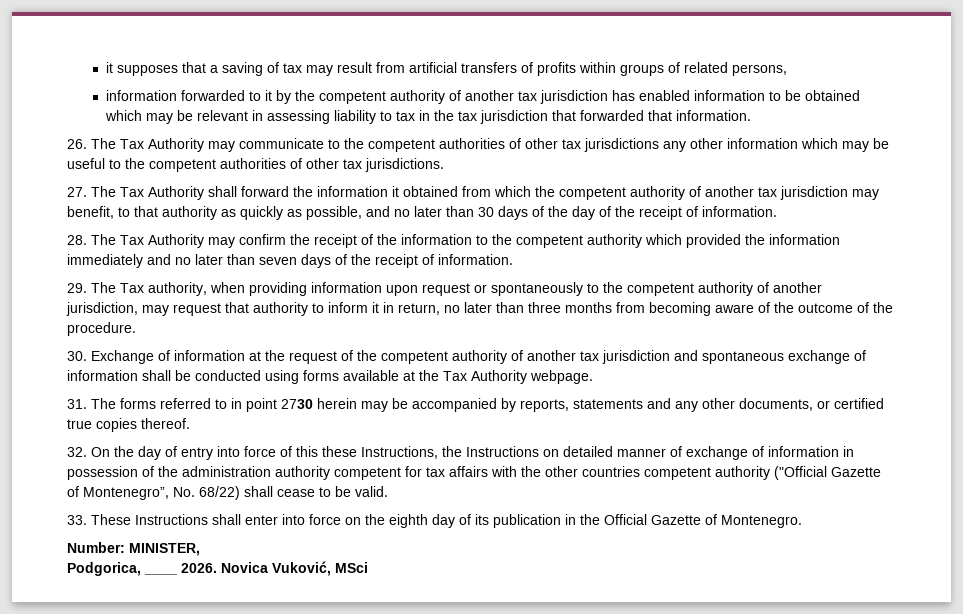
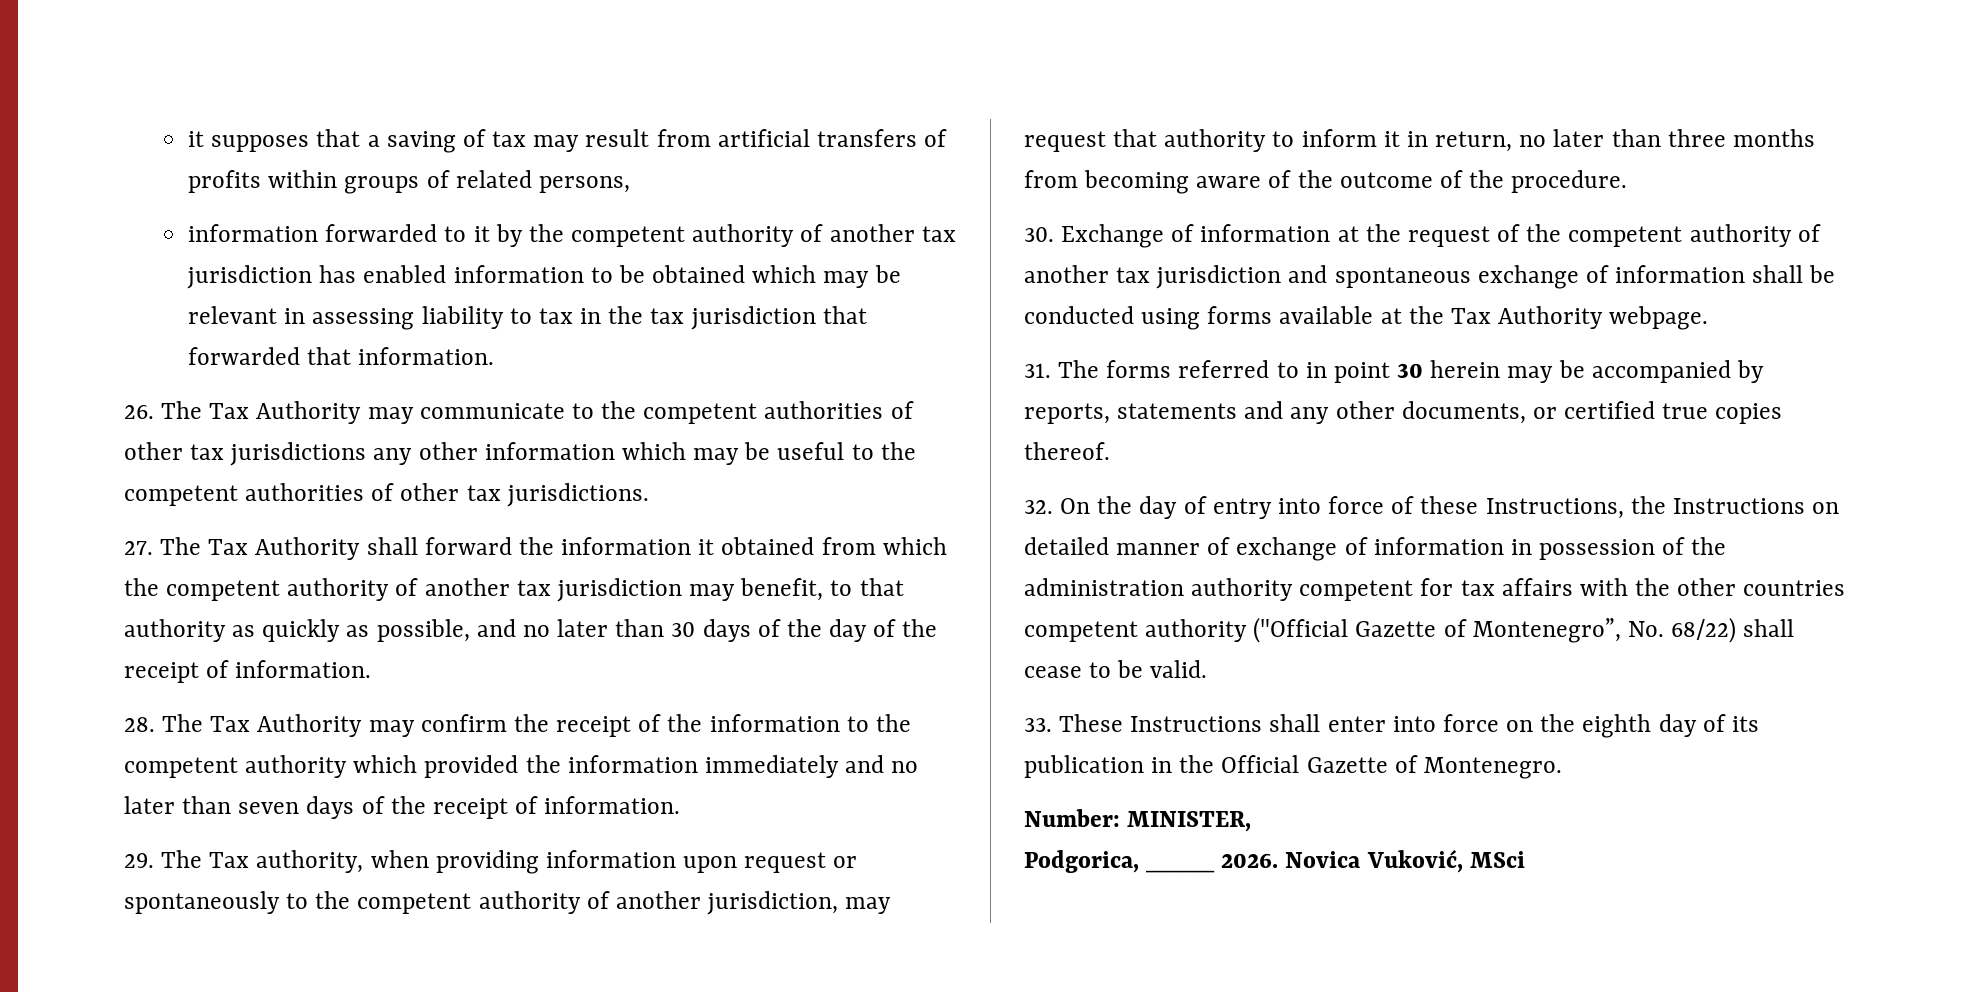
- 31. The forms referred to in point 2730 herein may be accompanied by reports, statements and any other documents, or certified true copies thereof.
+ 31. The forms referred to in point 30 herein may be accompanied by reports, statements and any other documents, or certified true copies thereof.
- 32. On the day of entry into force of this these Instructions, the Instructions on detailed manner of exchange of information in possession of the administration authority competent for tax affairs with the other countries competent authority ("Official Gazette of Montenegro”, No. 68/22) shall cease to be valid.
+ 32. On the day of entry into force of these Instructions, the Instructions on detailed manner of exchange of information in possession of the administration authority competent for tax affairs with the other countries competent authority ("Official Gazette of Montenegro”, No. 68/22) shall cease to be valid.

